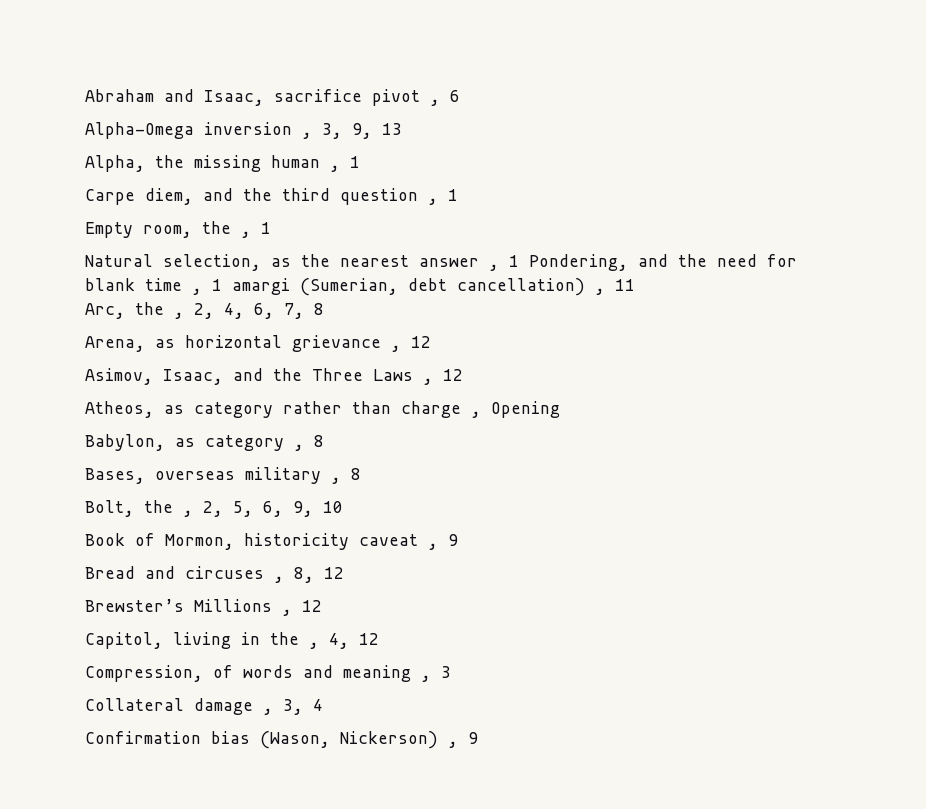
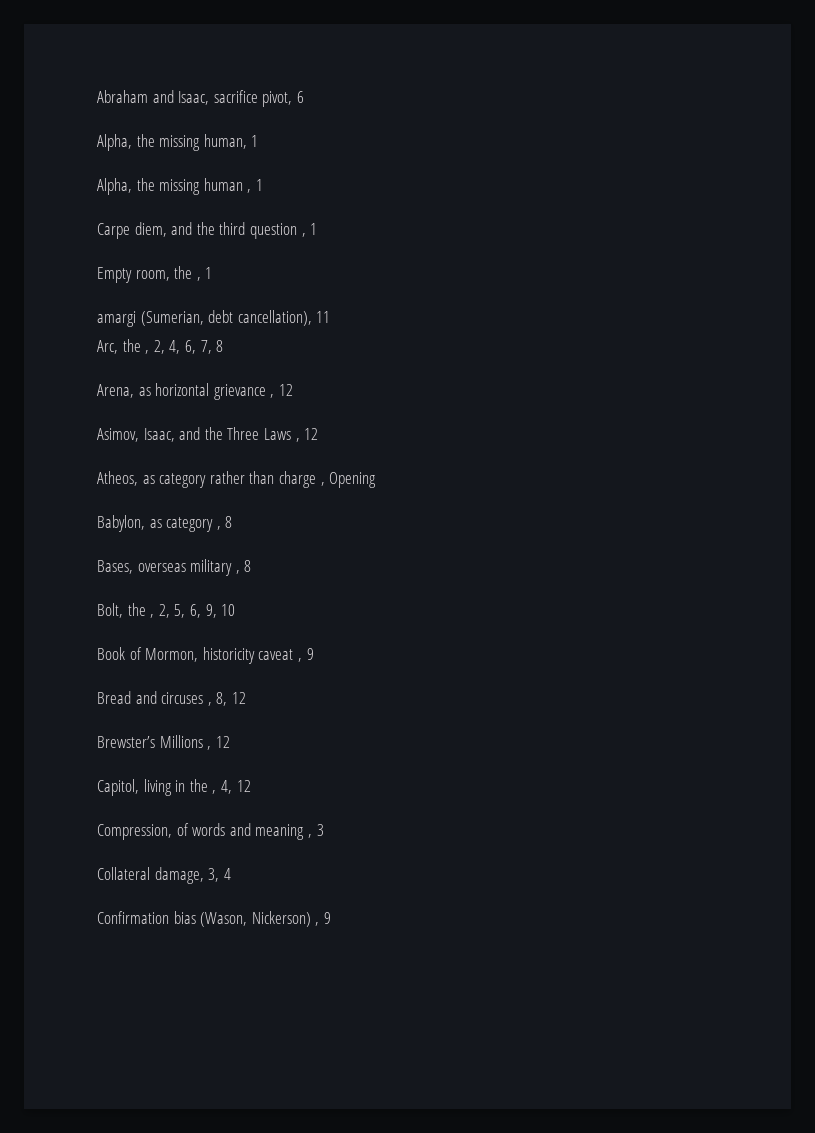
- Abraham and Isaac, sacrifice pivot , 6
+ Abraham and Isaac, sacrifice pivot, 6
- Alpha-Omega inversion , 3, 9, 13
+ Alpha, the missing human, 1
- Natural selection, as the nearest answer , 1 Pondering, and the need for blank time , 1 amargi (Sumerian, debt cancellation) , 11
+ amargi (Sumerian, debt cancellation), 11
- Collateral damage , 3, 4
+ Collateral damage, 3, 4

